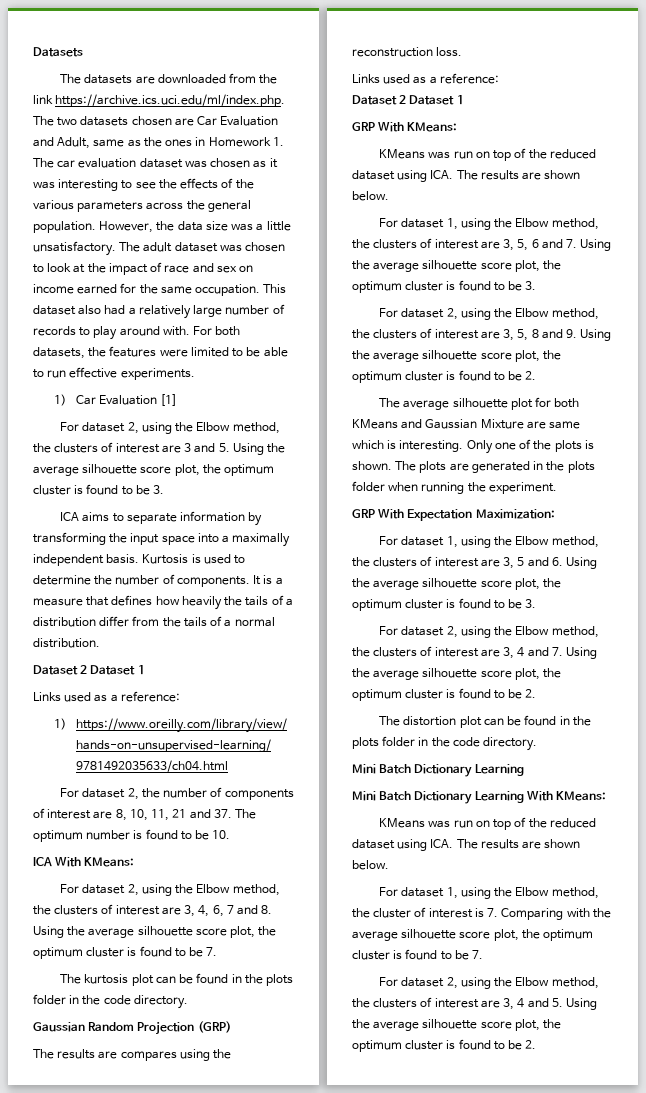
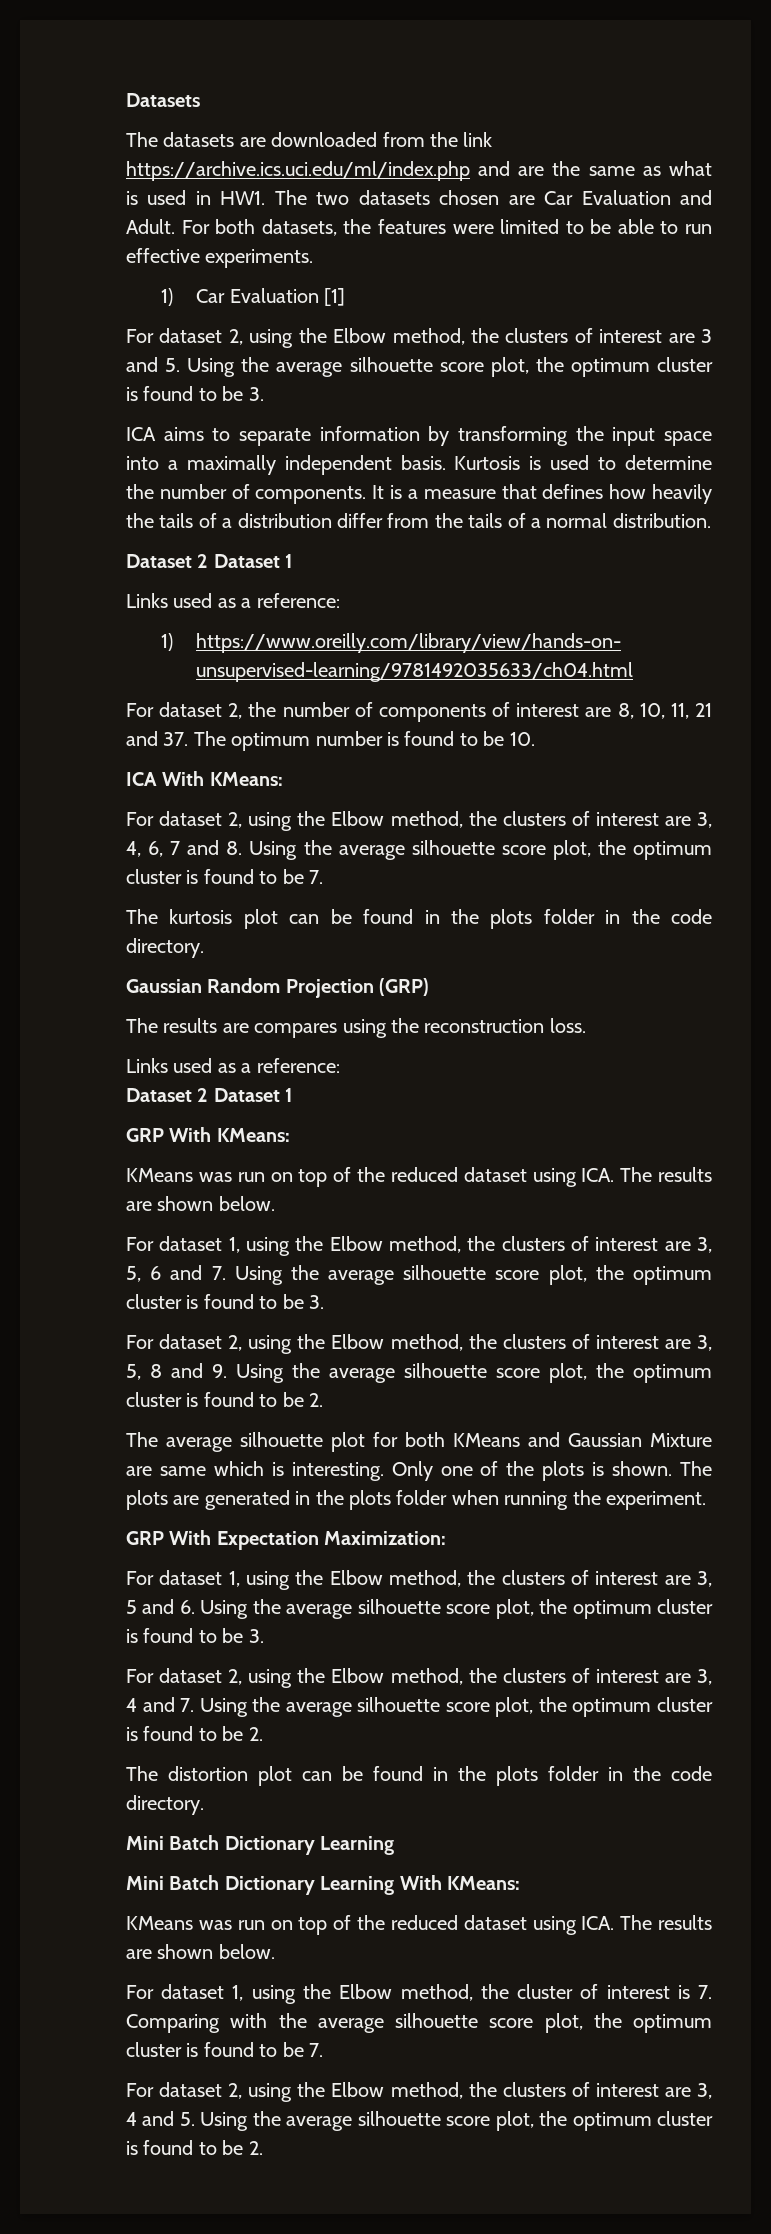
- The datasets are downloaded from the link https://archive.ics.uci.edu/ml/index.php. The two datasets chosen are Car Evaluation and Adult, same as the ones in Homework 1. The car evaluation dataset was chosen as it was interesting to see the effects of the various parameters across the general population. However, the data size was a little unsatisfactory. The adult dataset was chosen to look at the impact of race and sex on income earned for the same occupation. This dataset also had a relatively large number of records to play around with.
+ The datasets are downloaded from the link https://archive.ics.uci.edu/ml/index.php and are the same as what is used in HW1. The two datasets chosen are Car Evaluation and Adult.

